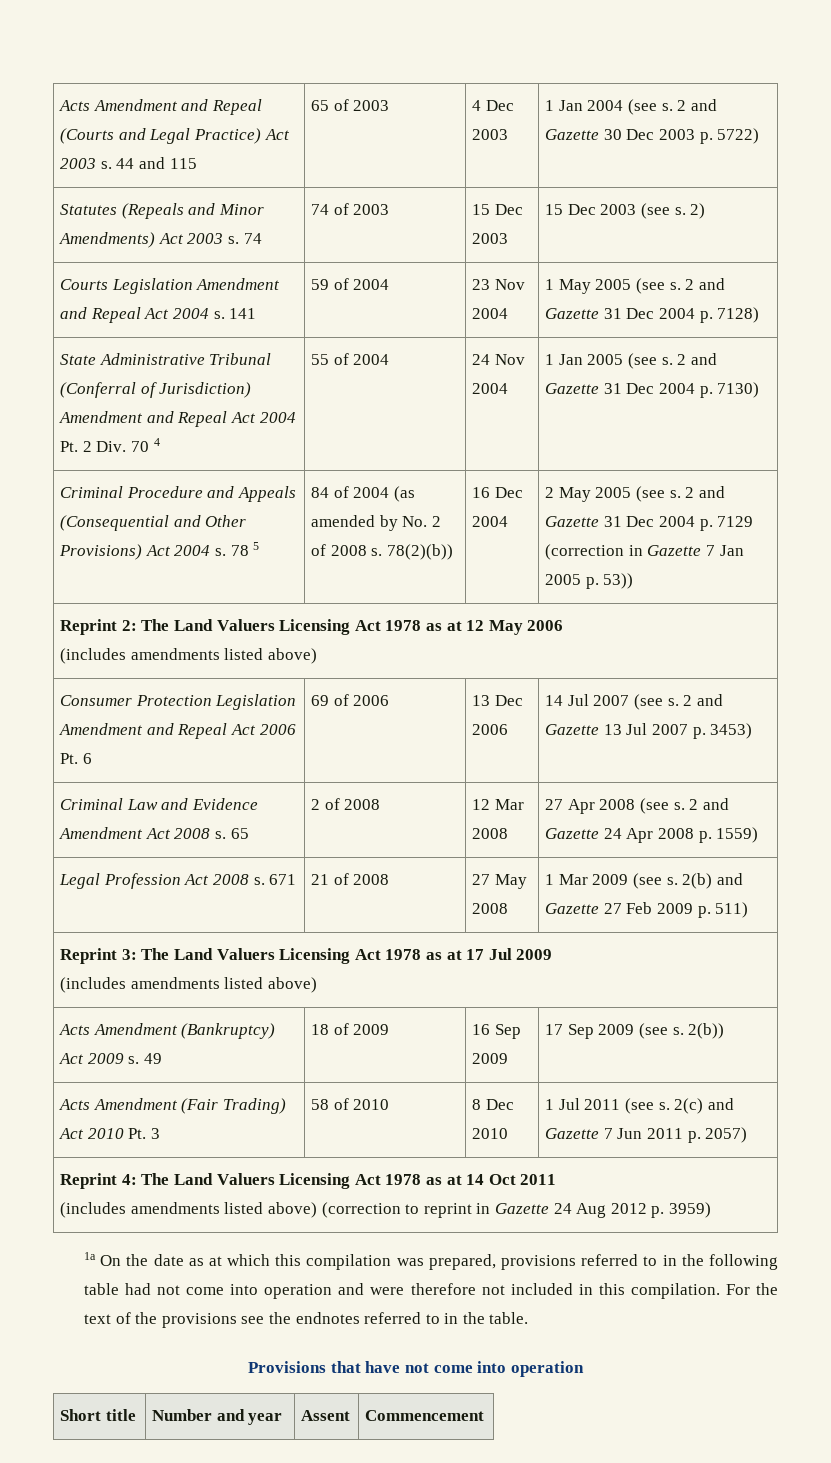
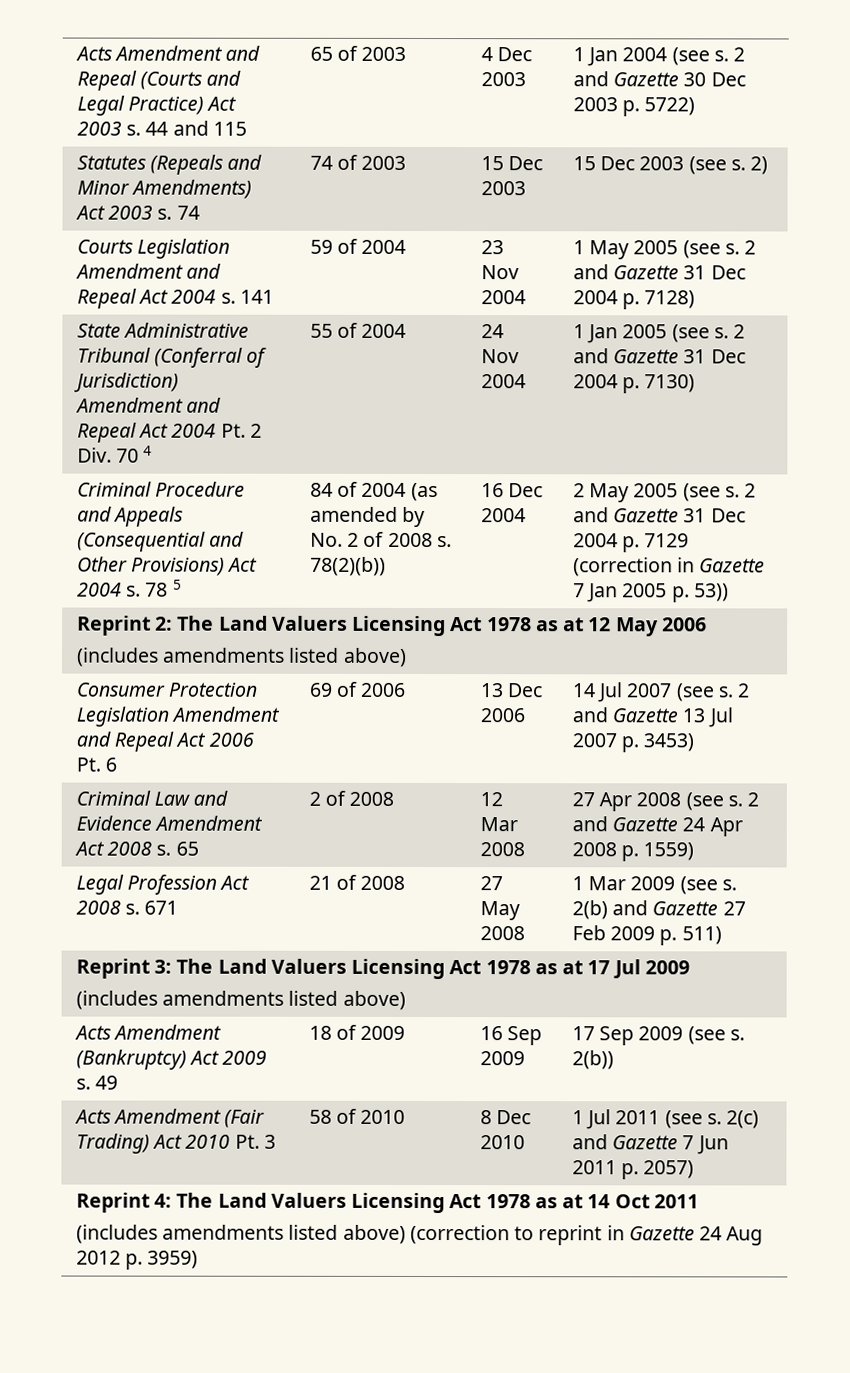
- 1a On the date as at which this compilation was prepared, provisions referred to in the following table had not come into operation and were therefore not included in this compilation. For the text of the provisions see the endnotes referred to in the table.
- Provisions that have not come into operation
- Short title | Number and year | Assent | Commencement

